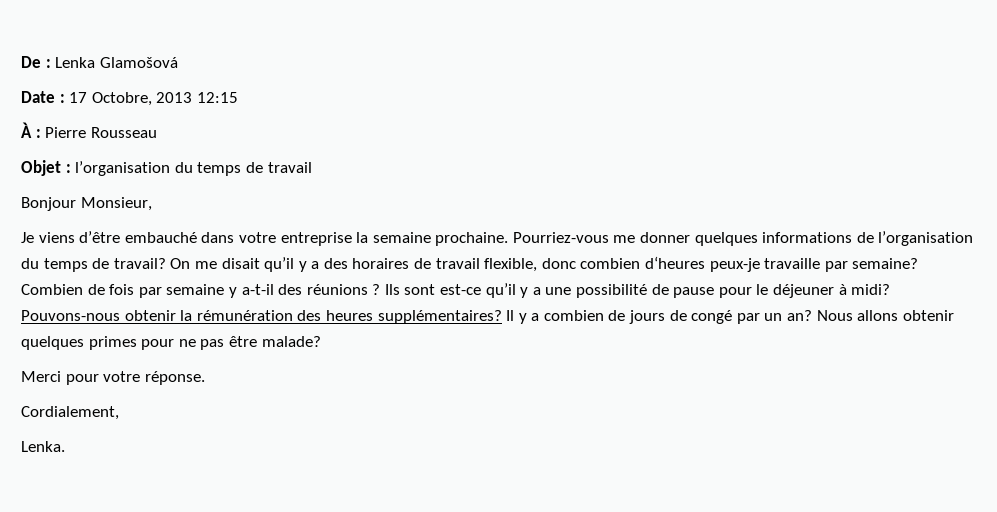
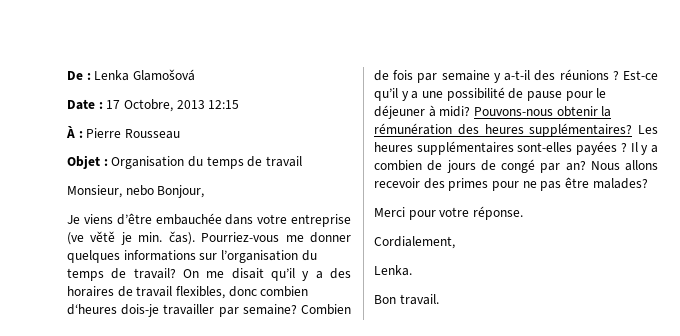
- Objet : l’organisation du temps de travail
+ Objet : Organisation du temps de travail
- Bonjour Monsieur,
+ Monsieur, nebo Bonjour,
- Je viens d’être embauché dans votre entreprise la semaine prochaine.
+ Je viens d’être embauchée dans votre entreprise (ve větě je min. čas).
- Pourriez-vous me donner quelques informations de l’organisation du temps de travail?
+ Pourriez-vous me donner quelques informations sur l’organisation du temps de travail?
- On me disait qu’il y a des horaires de travail flexible, donc combien d‘heures peux-je travaille par semaine?
+ On me disait qu’il y a des horaires de travail flexibles, donc combien d‘heures dois-je travailler par semaine?
- Ils sont est-ce qu’il y a une possibilité de pause pour le déjeuner à midi?
+ Est-ce qu’il y a une possibilité de pause pour le déjeuner à midi?
+ Les heures supplémentaires sont-elles payées ?
- Il y a combien de jours de congé par un an?
+ Il y a combien de jours de congé par an?
- Nous allons obtenir quelques primes pour ne pas être malade?
+ Nous allons recevoir des primes pour ne pas être malades?
+ Bon travail.

